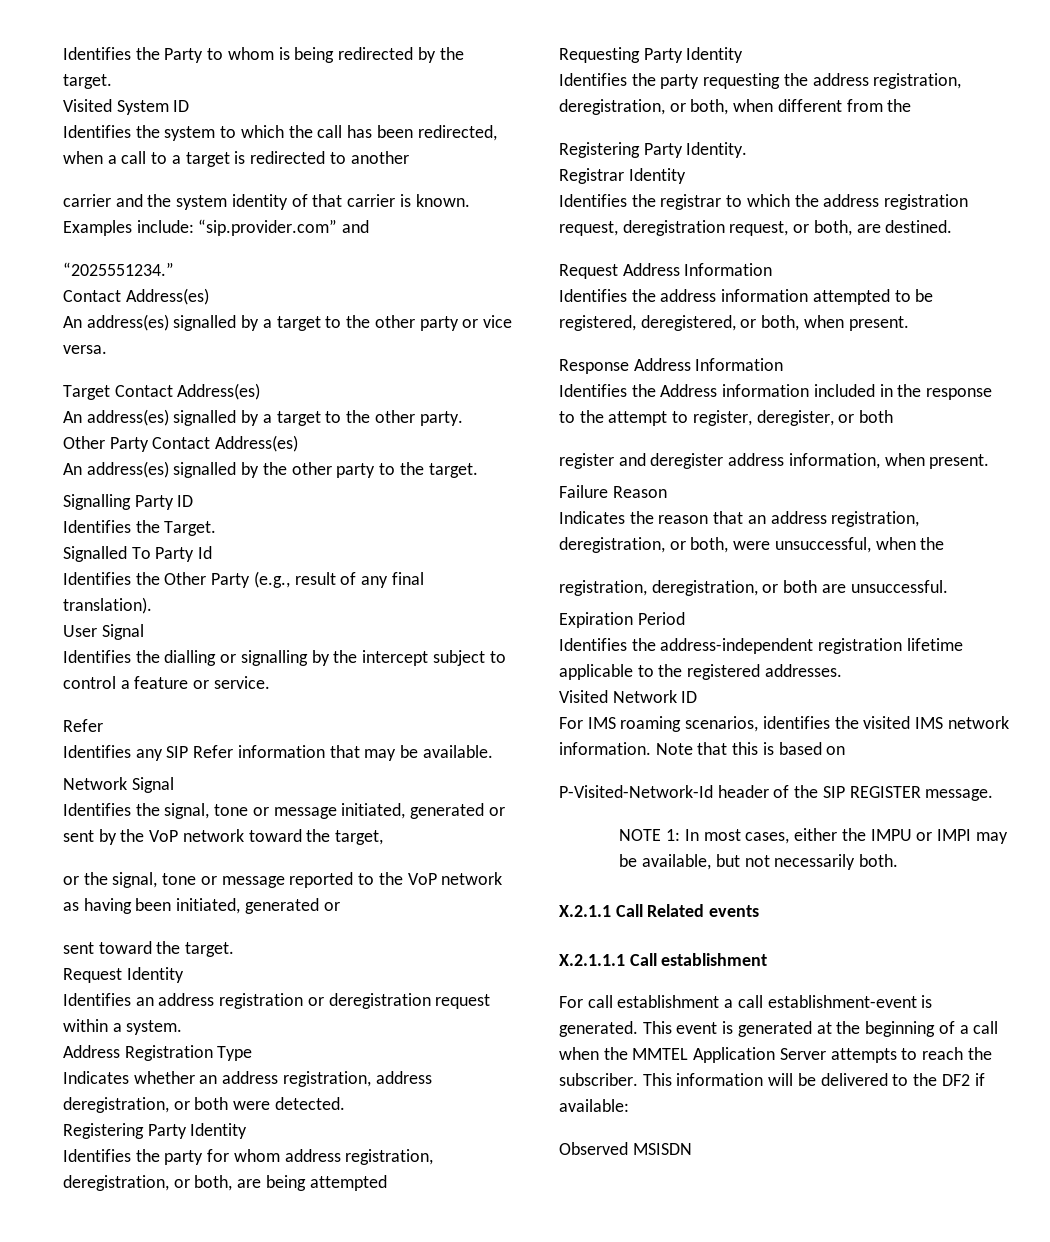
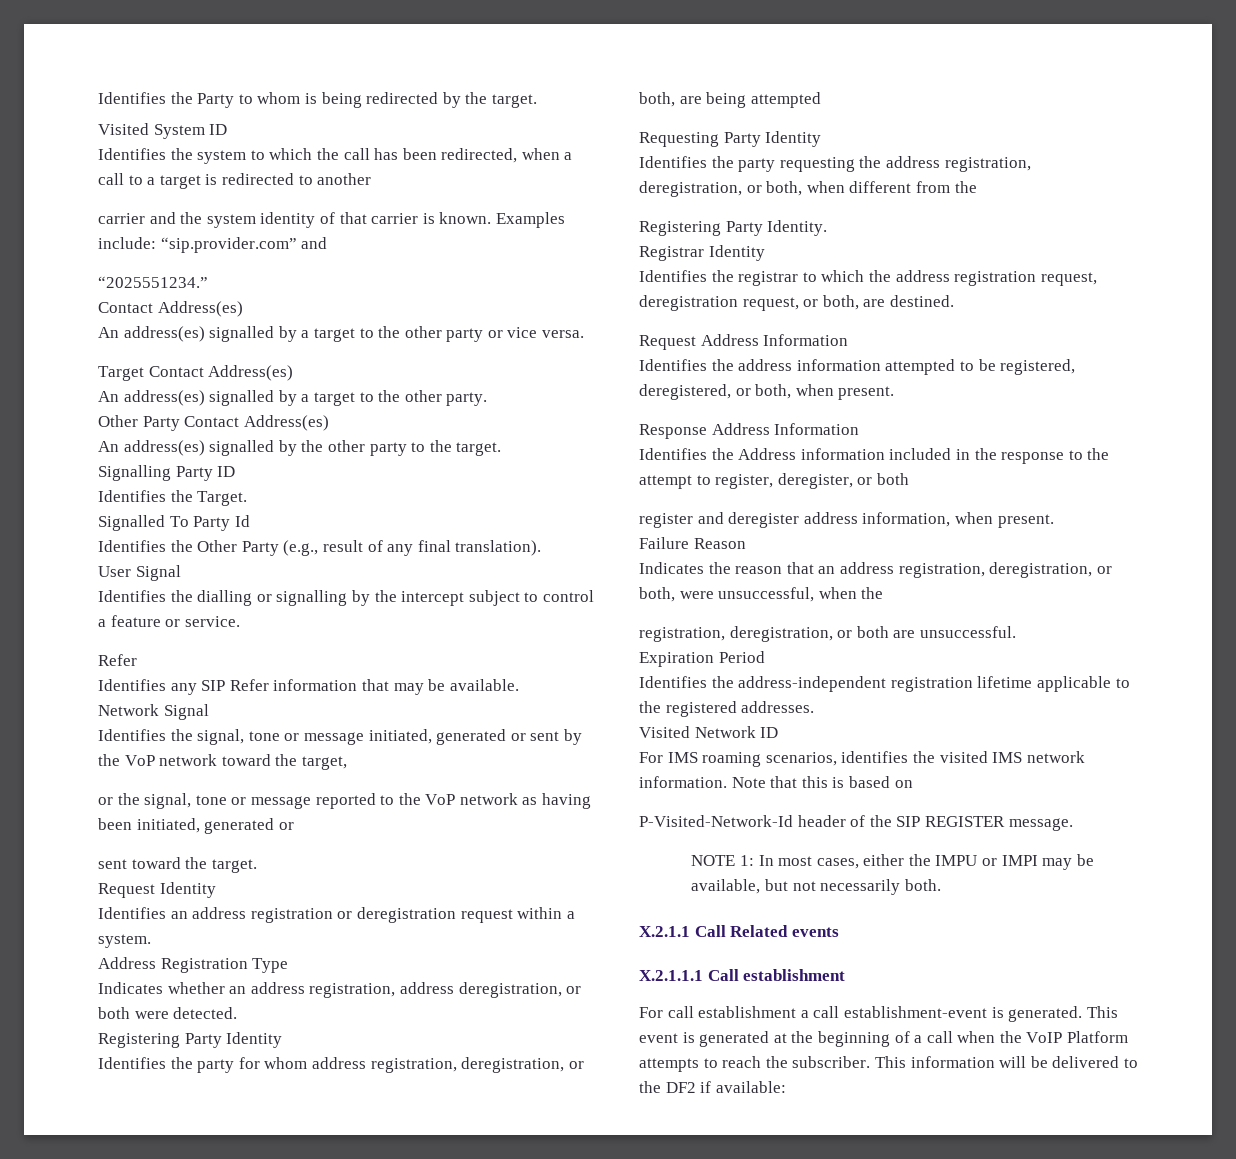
- This event is generated at the beginning of a call when the MMTEL Application Server attempts to reach the subscriber.
+ This event is generated at the beginning of a call when the VoIP Platform attempts to reach the subscriber.
- Observed MSISDN

